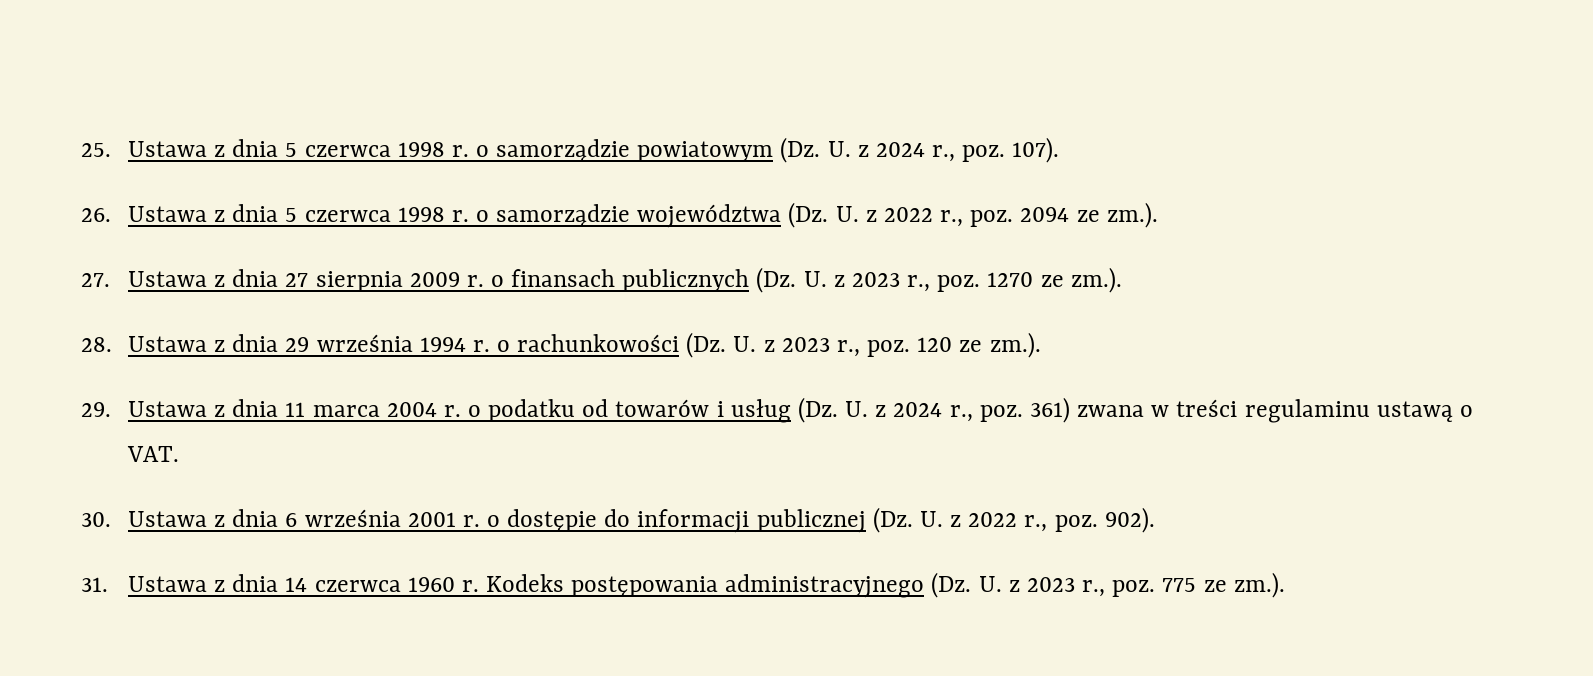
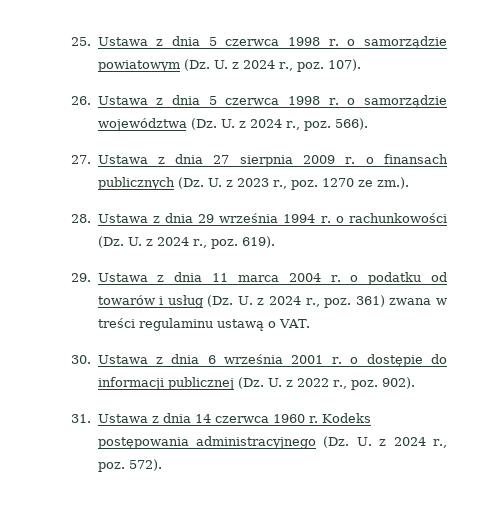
- 26. Ustawa z dnia 5 czerwca 1998 r. o samorządzie województwa (Dz. U. z 2022 r., poz. 2094 ze zm.).
+ 26. Ustawa z dnia 5 czerwca 1998 r. o samorządzie województwa (Dz. U. z 2024 r., poz. 566).
- 28. Ustawa z dnia 29 września 1994 r. o rachunkowości (Dz. U. z 2023 r., poz. 120 ze zm.).
+ 28. Ustawa z dnia 29 września 1994 r. o rachunkowości (Dz. U. z 2024 r., poz. 619).
- Kodeks postępowania administracyjnego (Dz. U. z 2023 r., poz. 775 ze zm.).
+ Kodeks postępowania administracyjnego (Dz. U. z 2024 r., poz. 572).

